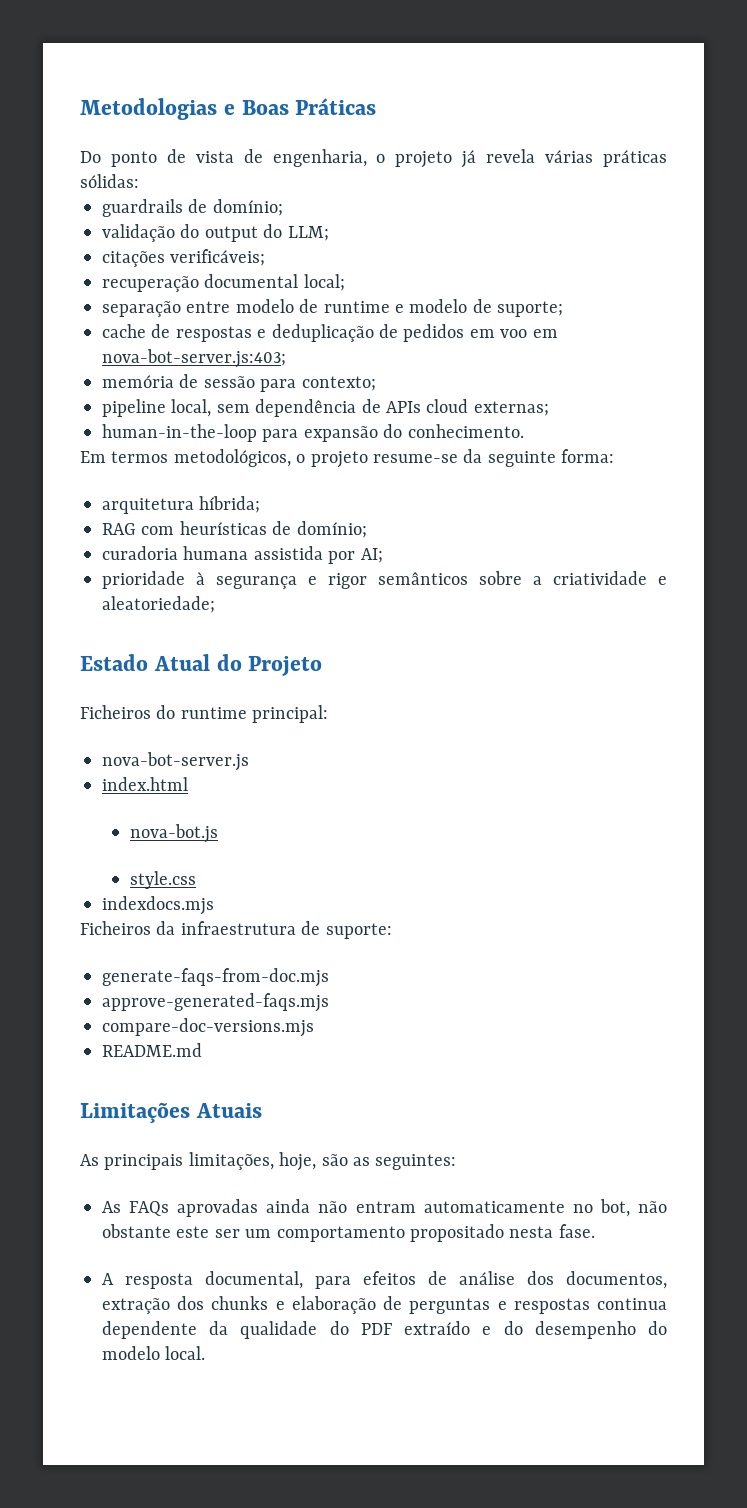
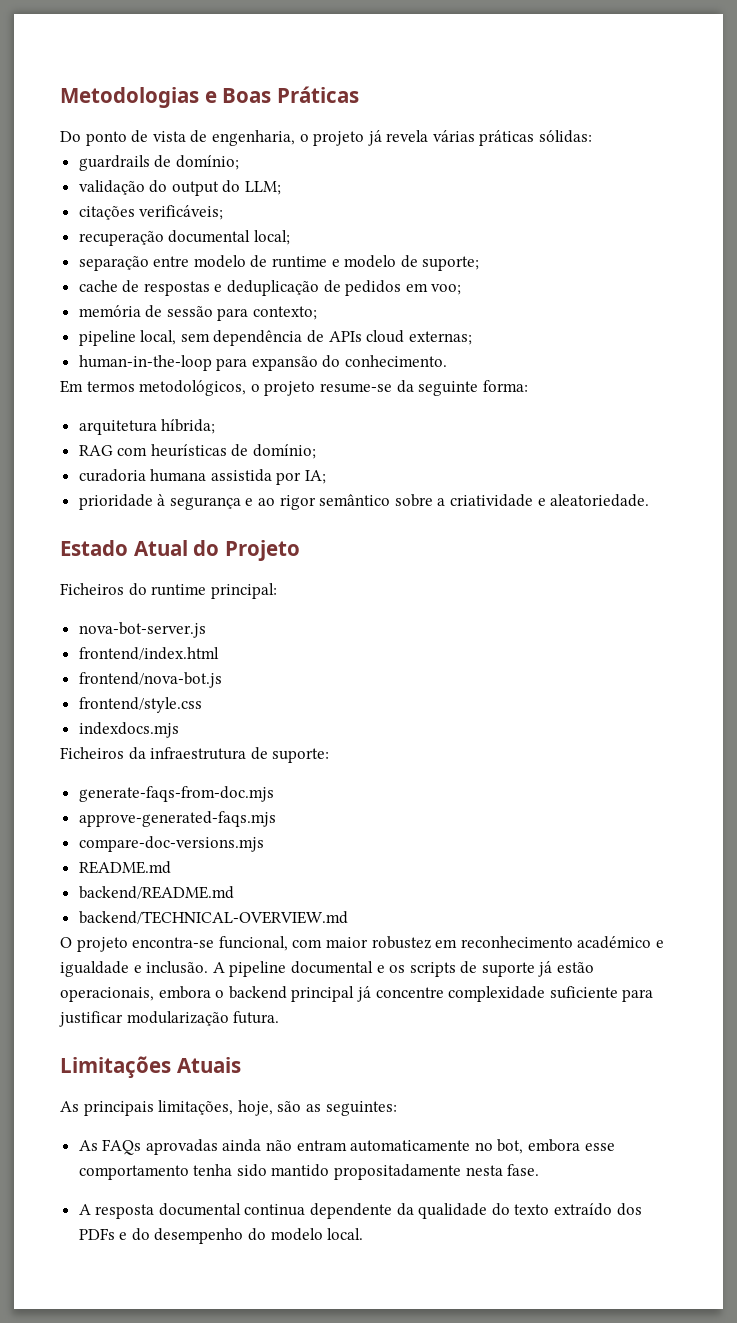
- cache de respostas e deduplicação de pedidos em voo em nova-bot-server.js:403;
+ cache de respostas e deduplicação de pedidos em voo;
- curadoria humana assistida por AI;
+ curadoria humana assistida por IA;
- prioridade à segurança e rigor semânticos sobre a criatividade e aleatoriedade;
+ prioridade à segurança e ao rigor semântico sobre a criatividade e aleatoriedade.
- index.html
- nova-bot.js
- style.css
+ frontend/index.html
+ frontend/nova-bot.js
+ frontend/style.css
+ backend/README.md
+ backend/TECHNICAL-OVERVIEW.md
+ O projeto encontra-se funcional, com maior robustez em reconhecimento académico e igualdade e inclusão. A pipeline documental e os scripts de suporte já estão operacionais, embora o backend principal já concentre complexidade suficiente para justificar modularização futura.
- As FAQs aprovadas ainda não entram automaticamente no bot, não obstante este ser um comportamento propositado nesta fase.
- A resposta documental, para efeitos de análise dos documentos, extração dos chunks e elaboração de perguntas e respostas continua dependente da qualidade do PDF extraído e do desempenho do modelo local.
+ As FAQs aprovadas ainda não entram automaticamente no bot, embora esse comportamento tenha sido mantido propositadamente nesta fase.
+ A resposta documental continua dependente da qualidade do texto extraído dos PDFs e do desempenho do modelo local.

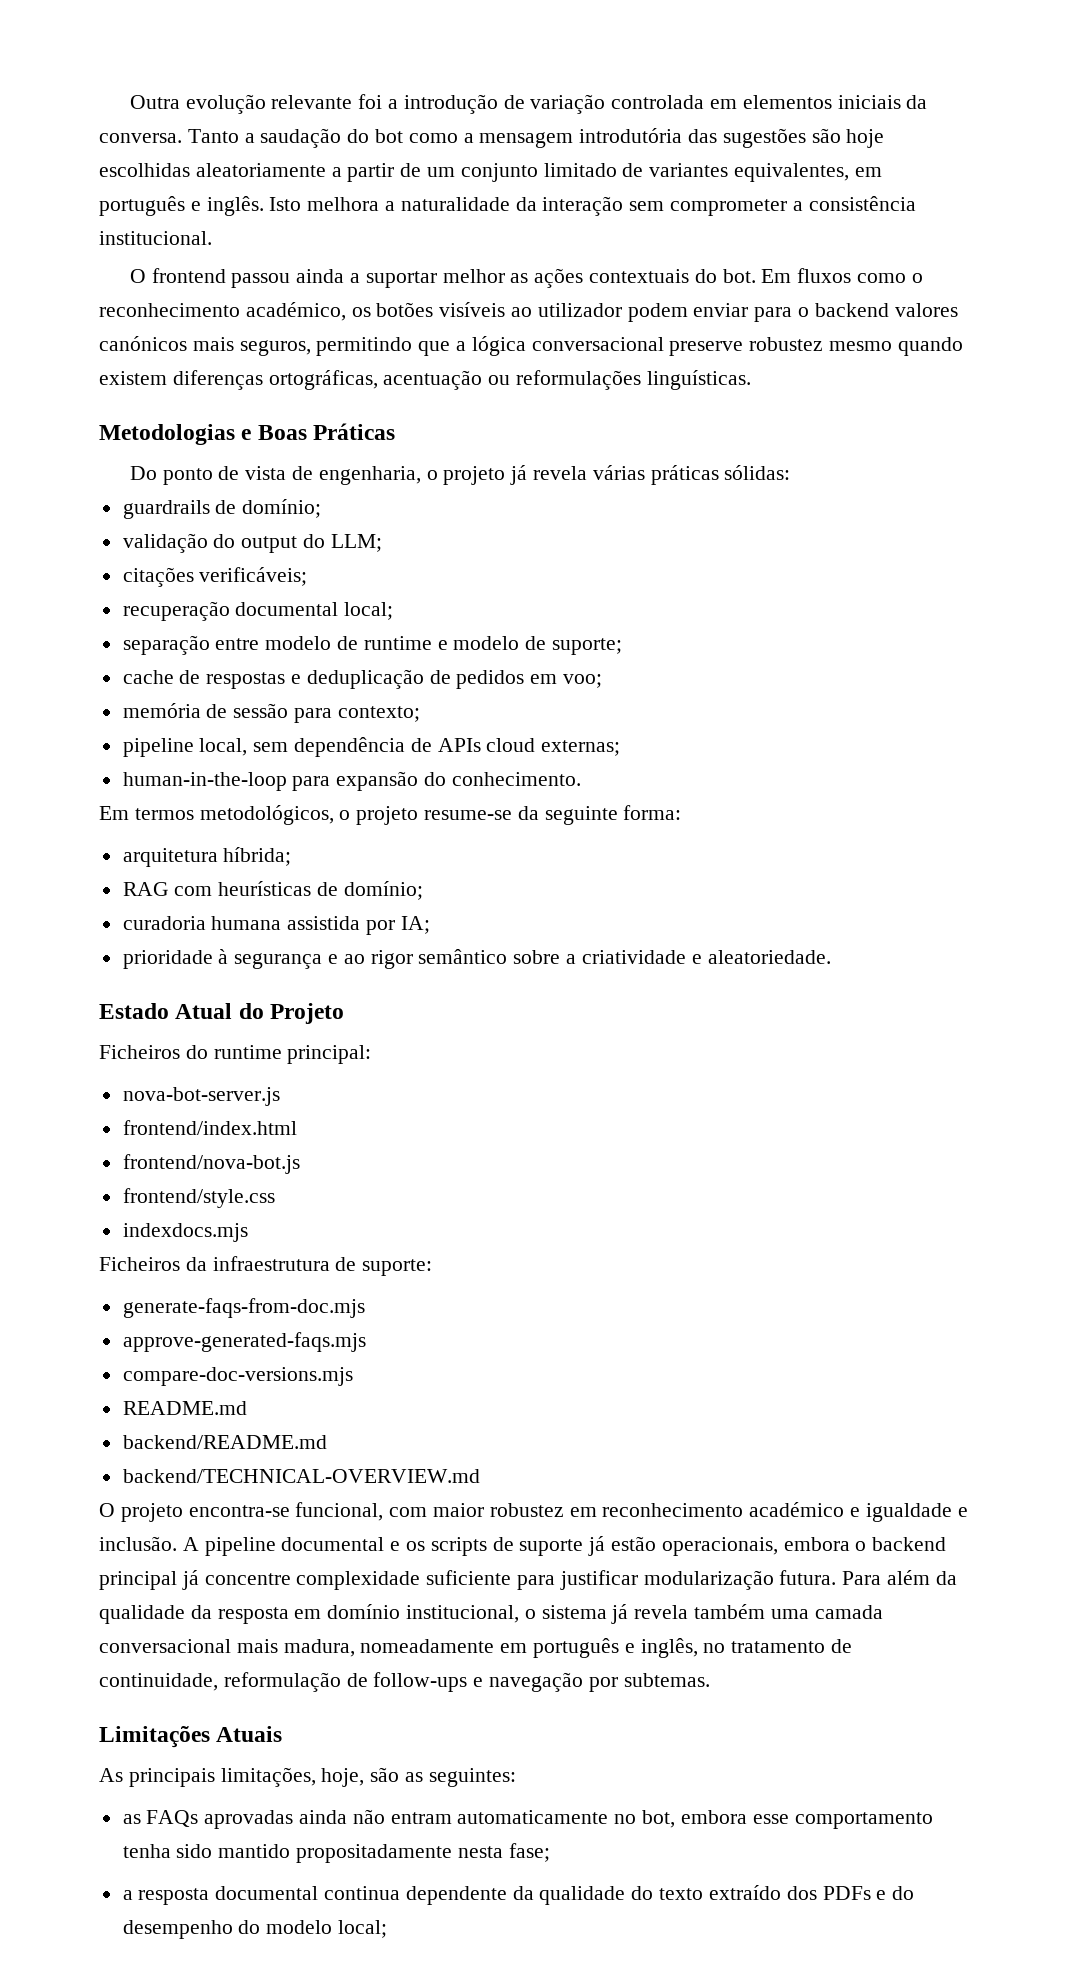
+ Outra evolução relevante foi a introdução de variação controlada em elementos iniciais da conversa. Tanto a saudação do bot como a mensagem introdutória das sugestões são hoje escolhidas aleatoriamente a partir de um conjunto limitado de variantes equivalentes, em português e inglês. Isto melhora a naturalidade da interação sem comprometer a consistência institucional.
+ O frontend passou ainda a suportar melhor as ações contextuais do bot. Em fluxos como o reconhecimento académico, os botões visíveis ao utilizador podem enviar para o backend valores canónicos mais seguros, permitindo que a lógica conversacional preserve robustez mesmo quando existem diferenças ortográficas, acentuação ou reformulações linguísticas.
+ Para além da qualidade da resposta em domínio institucional, o sistema já revela também uma camada conversacional mais madura, nomeadamente em português e inglês, no tratamento de continuidade, reformulação de follow-ups e navegação por subtemas.
- As FAQs aprovadas ainda não entram automaticamente no bot, embora esse comportamento tenha sido mantido propositadamente nesta fase.
- A resposta documental continua dependente da qualidade do texto extraído dos PDFs e do desempenho do modelo local.
+ as FAQs aprovadas ainda não entram automaticamente no bot, embora esse comportamento tenha sido mantido propositadamente nesta fase;
+ a resposta documental continua dependente da qualidade do texto extraído dos PDFs e do desempenho do modelo local;

